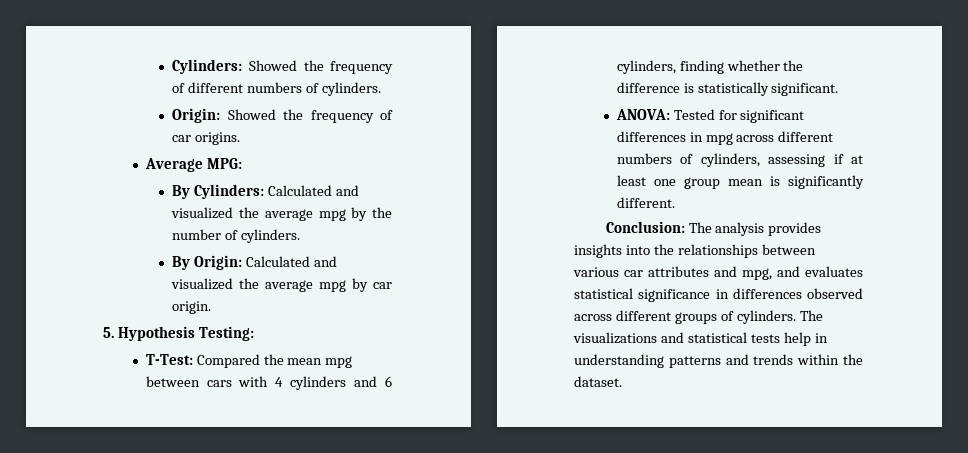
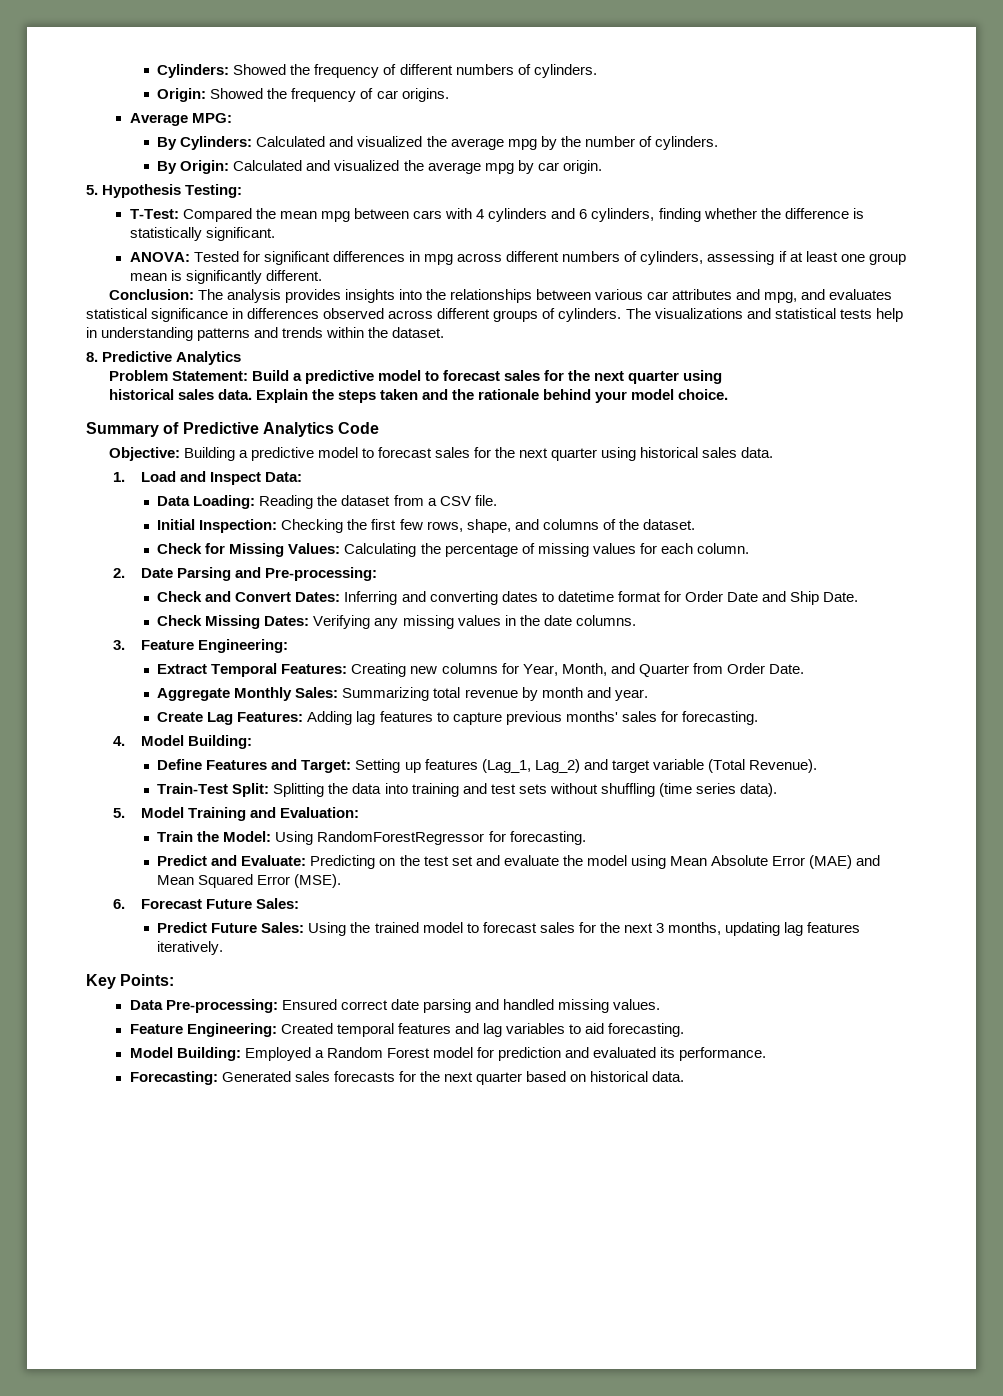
+ 8. Predictive Analytics
+ Problem Statement: Build a predictive model to forecast sales for the next quarter using
+ historical sales data. Explain the steps taken and the rationale behind your model choice.
+ Summary of Predictive Analytics Code
+ Objective: Building a predictive model to forecast sales for the next quarter using historical sales data.
+ 1. Load and Inspect Data:
+ Data Loading: Reading the dataset from a CSV file.
+ Initial Inspection: Checking the first few rows, shape, and columns of the dataset.
+ Check for Missing Values: Calculating the percentage of missing values for each column.
+ 2. Date Parsing and Pre-processing:
+ Check and Convert Dates: Inferring and converting dates to datetime format for Order Date and Ship Date.
+ Check Missing Dates: Verifying any missing values in the date columns.
+ 3. Feature Engineering:
+ Extract Temporal Features: Creating new columns for Year, Month, and Quarter from Order Date.
+ Aggregate Monthly Sales: Summarizing total revenue by month and year.
+ Create Lag Features: Adding lag features to capture previous months' sales for forecasting.
+ 4. Model Building:
+ Define Features and Target: Setting up features (Lag_1, Lag_2) and target variable (Total Revenue).
+ Train-Test Split: Splitting the data into training and test sets without shuffling (time series data).
+ 5. Model Training and Evaluation:
+ Train the Model: Using RandomForestRegressor for forecasting.
+ Predict and Evaluate: Predicting on the test set and evaluate the model using Mean Absolute Error (MAE) and Mean Squared Error (MSE).
+ 6. Forecast Future Sales:
+ Predict Future Sales: Using the trained model to forecast sales for the next 3 months, updating lag features iteratively.
+ Key Points:
+ Data Pre-processing: Ensured correct date parsing and handled missing values.
+ Feature Engineering: Created temporal features and lag variables to aid forecasting.
+ Model Building: Employed a Random Forest model for prediction and evaluated its performance.
+ Forecasting: Generated sales forecasts for the next quarter based on historical data.

